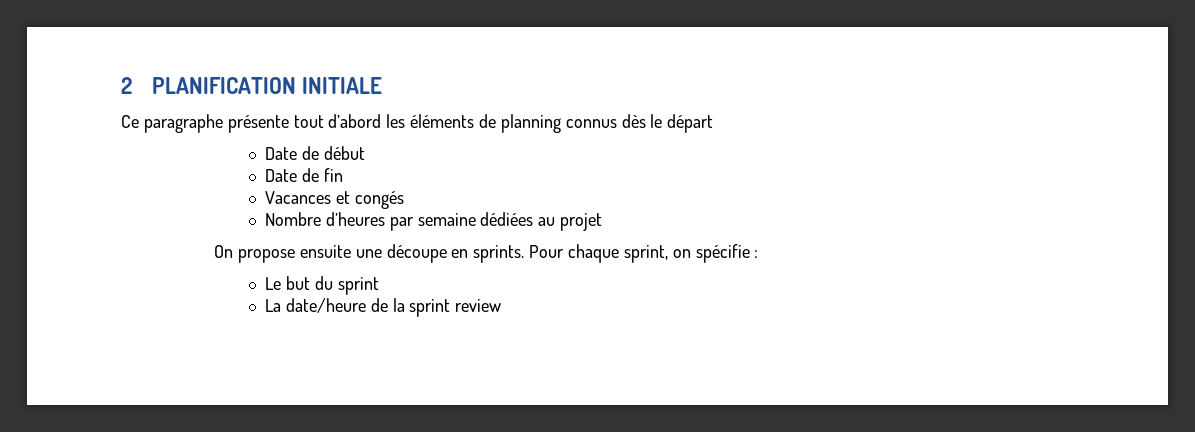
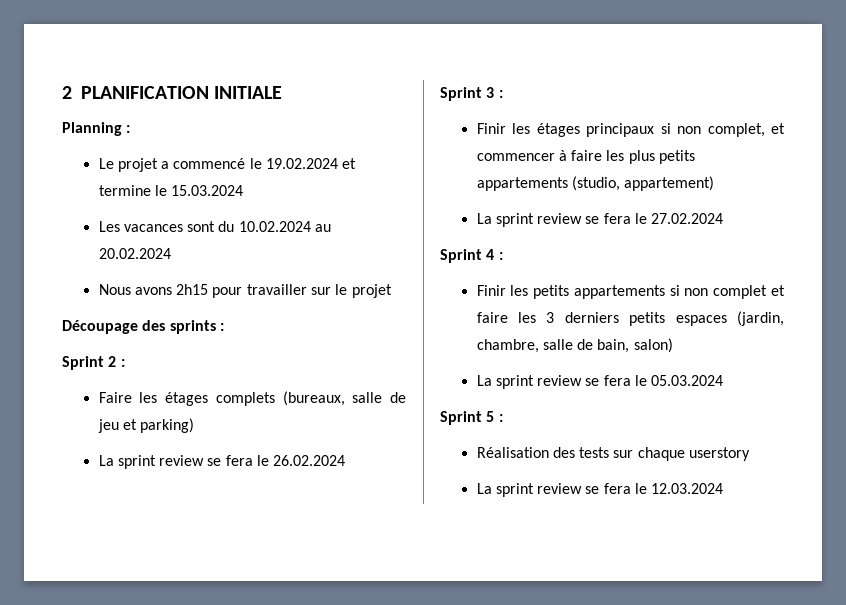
- Ce paragraphe présente tout d’abord les éléments de planning connus dès le départ
- Date de début
- Date de fin
- Vacances et congés
- Nombre d’heures par semaine dédiées au projet
- On propose ensuite une découpe en sprints. Pour chaque sprint, on spécifie :
- Le but du sprint
- La date/heure de la sprint review
+ Planning :
+ Le projet a commencé le 19.02.2024 et termine le 15.03.2024
+ Les vacances sont du 10.02.2024 au 20.02.2024
+ Nous avons 2h15 pour travailler sur le projet
+ Découpage des sprints :
+ Sprint 2 :
+ Faire les étages complets (bureaux, salle de jeu et parking)
+ La sprint review se fera le 26.02.2024
+ Sprint 3 :
+ Finir les étages principaux si non complet, et commencer à faire les plus petits appartements (studio, appartement)
+ La sprint review se fera le 27.02.2024
+ Sprint 4 :
+ Finir les petits appartements si non complet et faire les 3 derniers petits espaces (jardin, chambre, salle de bain, salon)
+ La sprint review se fera le 05.03.2024
+ Sprint 5 :
+ Réalisation des tests sur chaque userstory
+ La sprint review se fera le 12.03.2024

